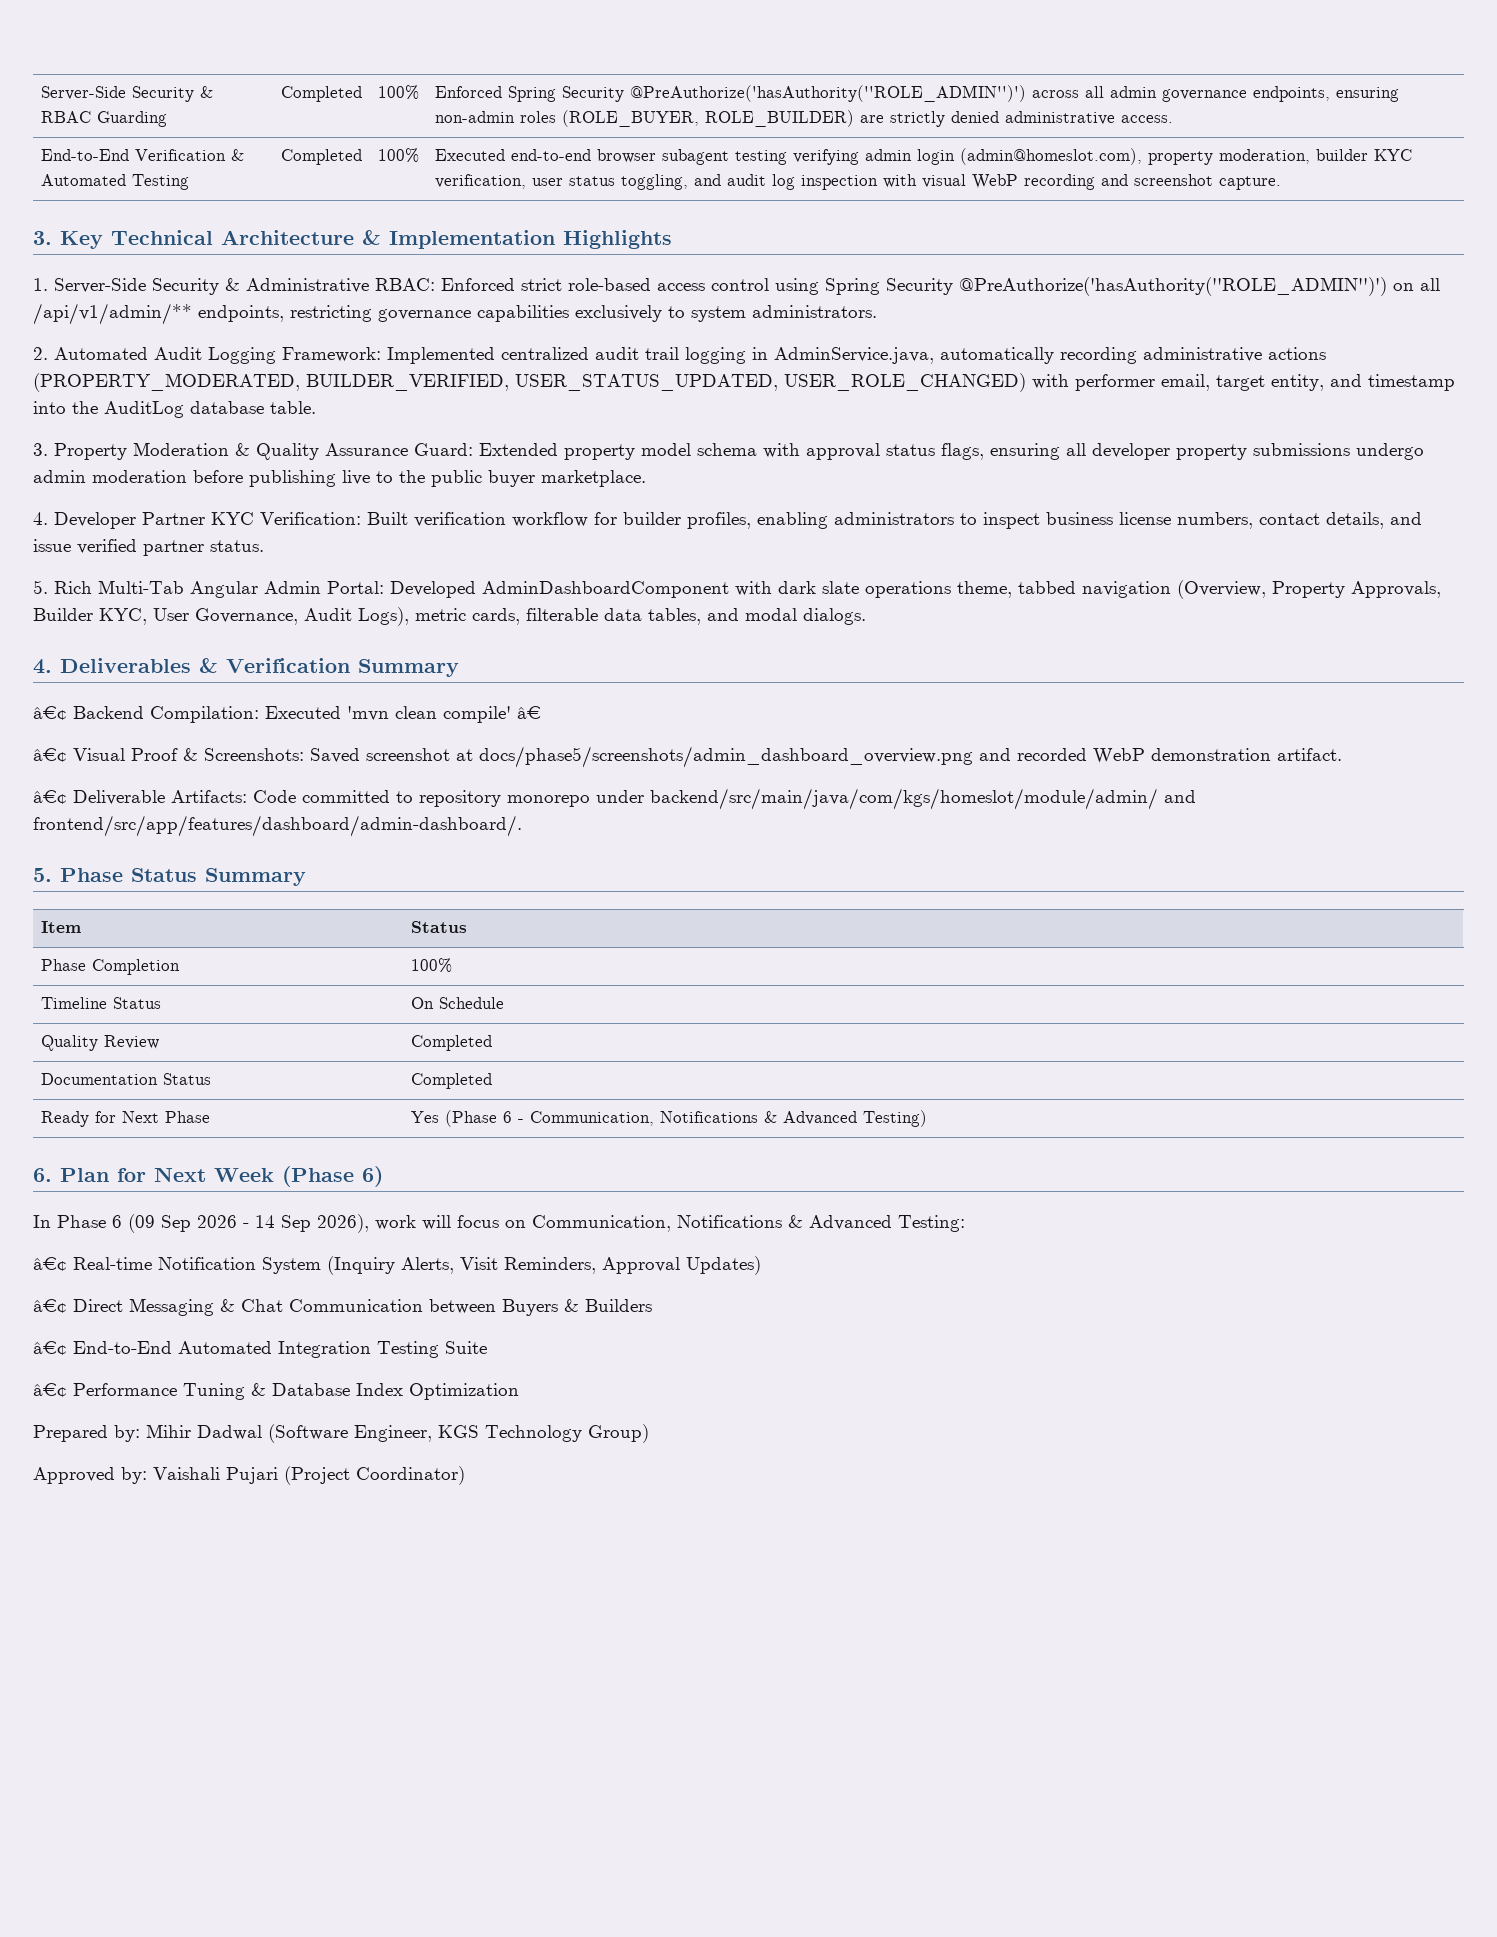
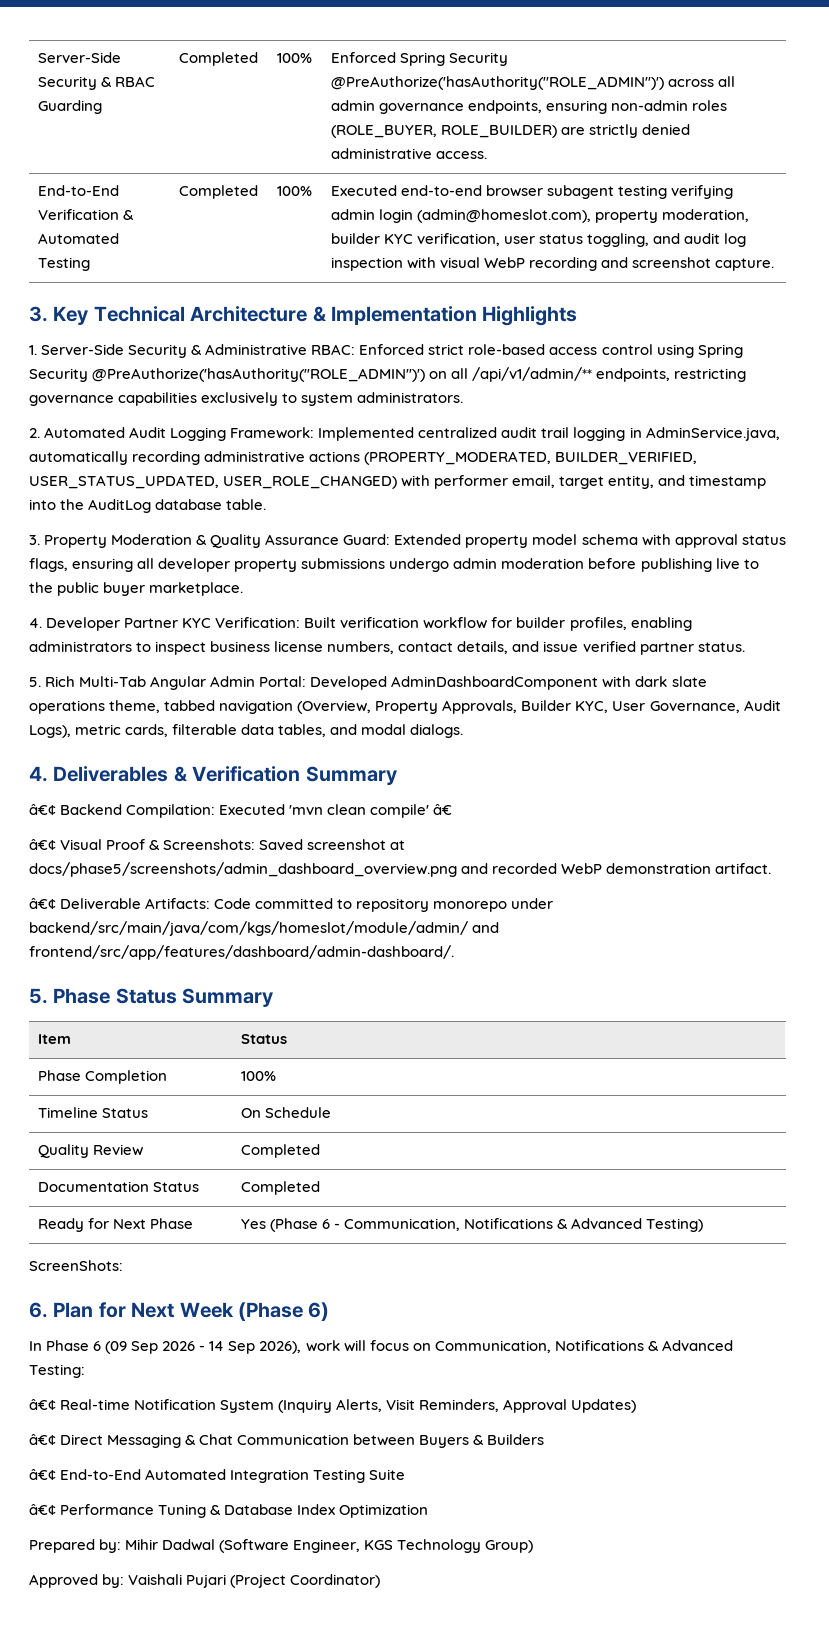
+ ScreenShots:

